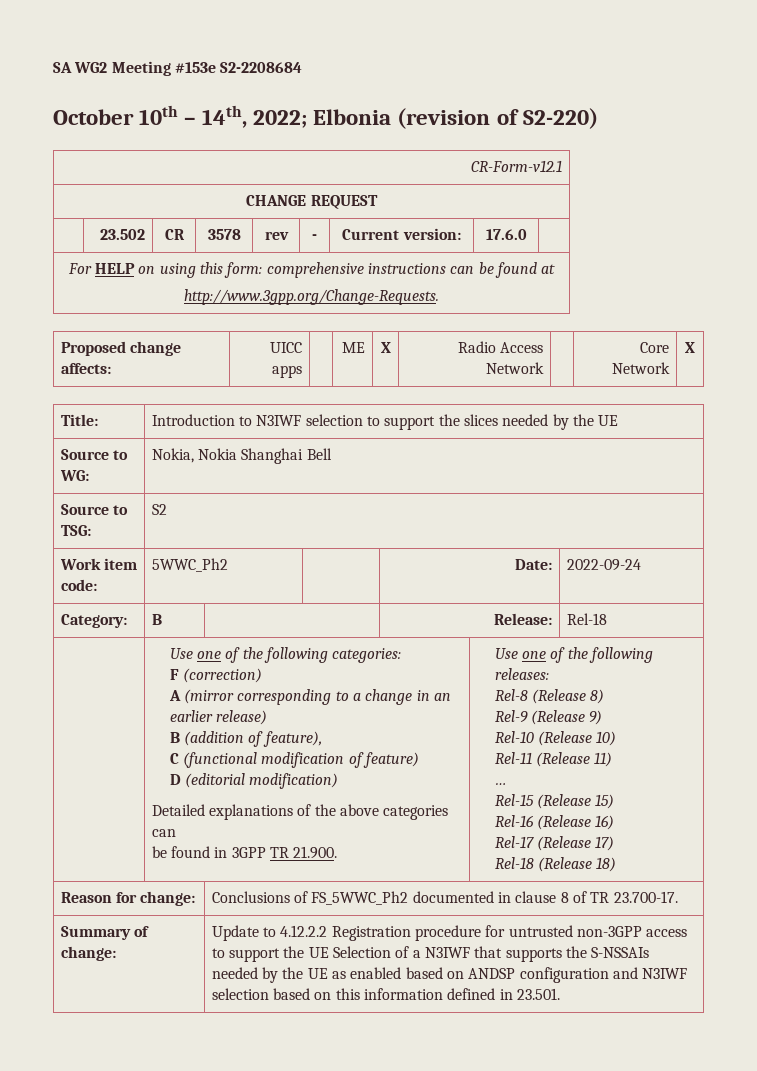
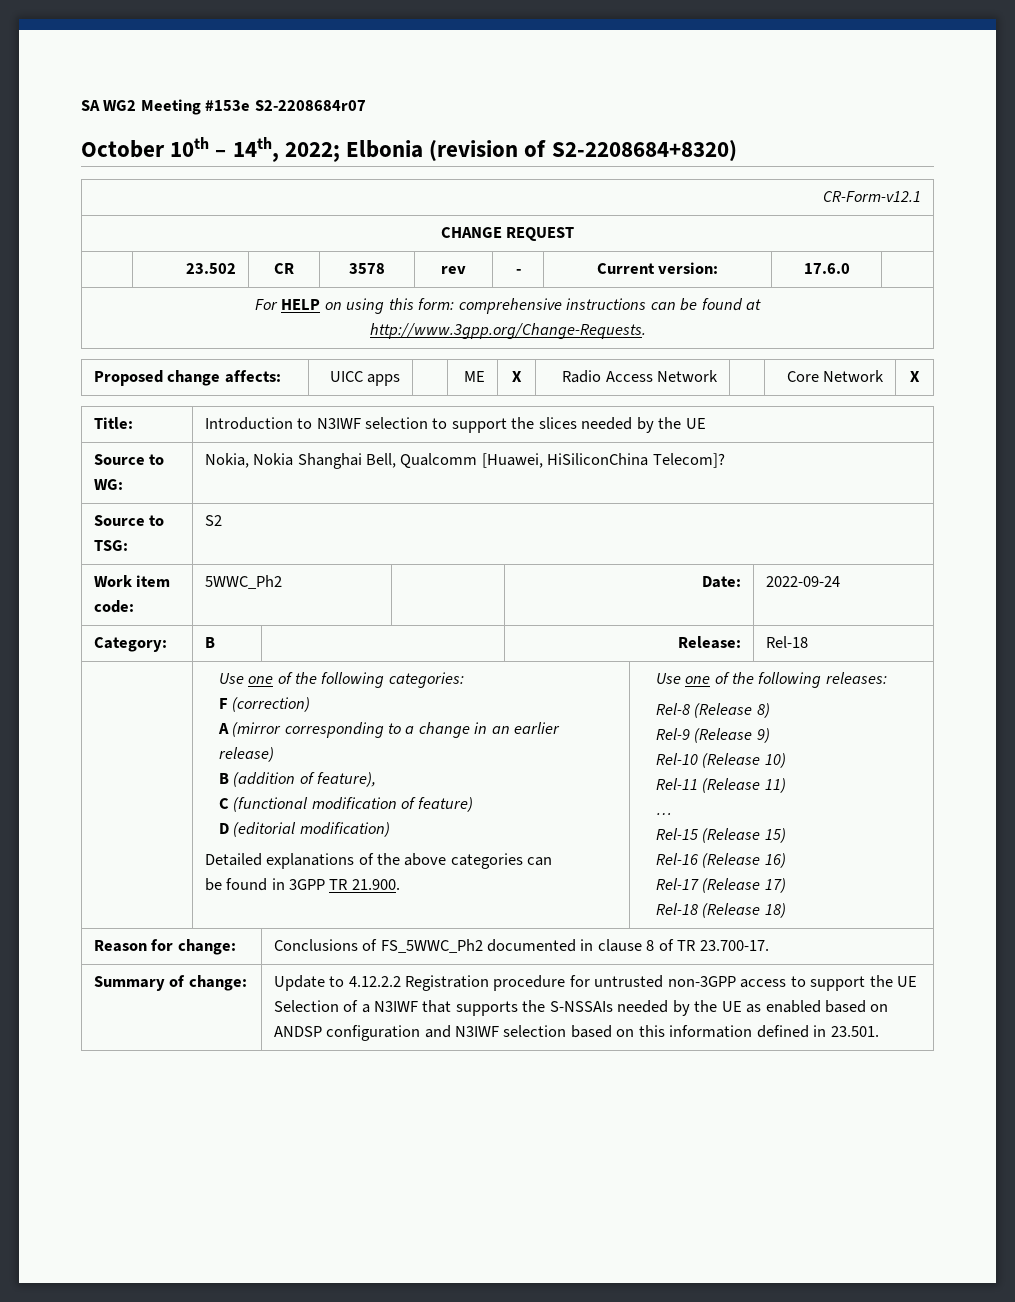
- SA WG2 Meeting #153e S2-2208684
+ SA WG2 Meeting #153e S2-2208684r07
- October 10th – 14th, 2022; Elbonia (revision of S2-220)
+ October 10th – 14th, 2022; Elbonia (revision of S2-2208684+8320)
- Source to WG: | Nokia, Nokia Shanghai Bell
+ Source to WG: | Nokia, Nokia Shanghai Bell, Qualcomm [Huawei, HiSiliconChina Telecom]?

